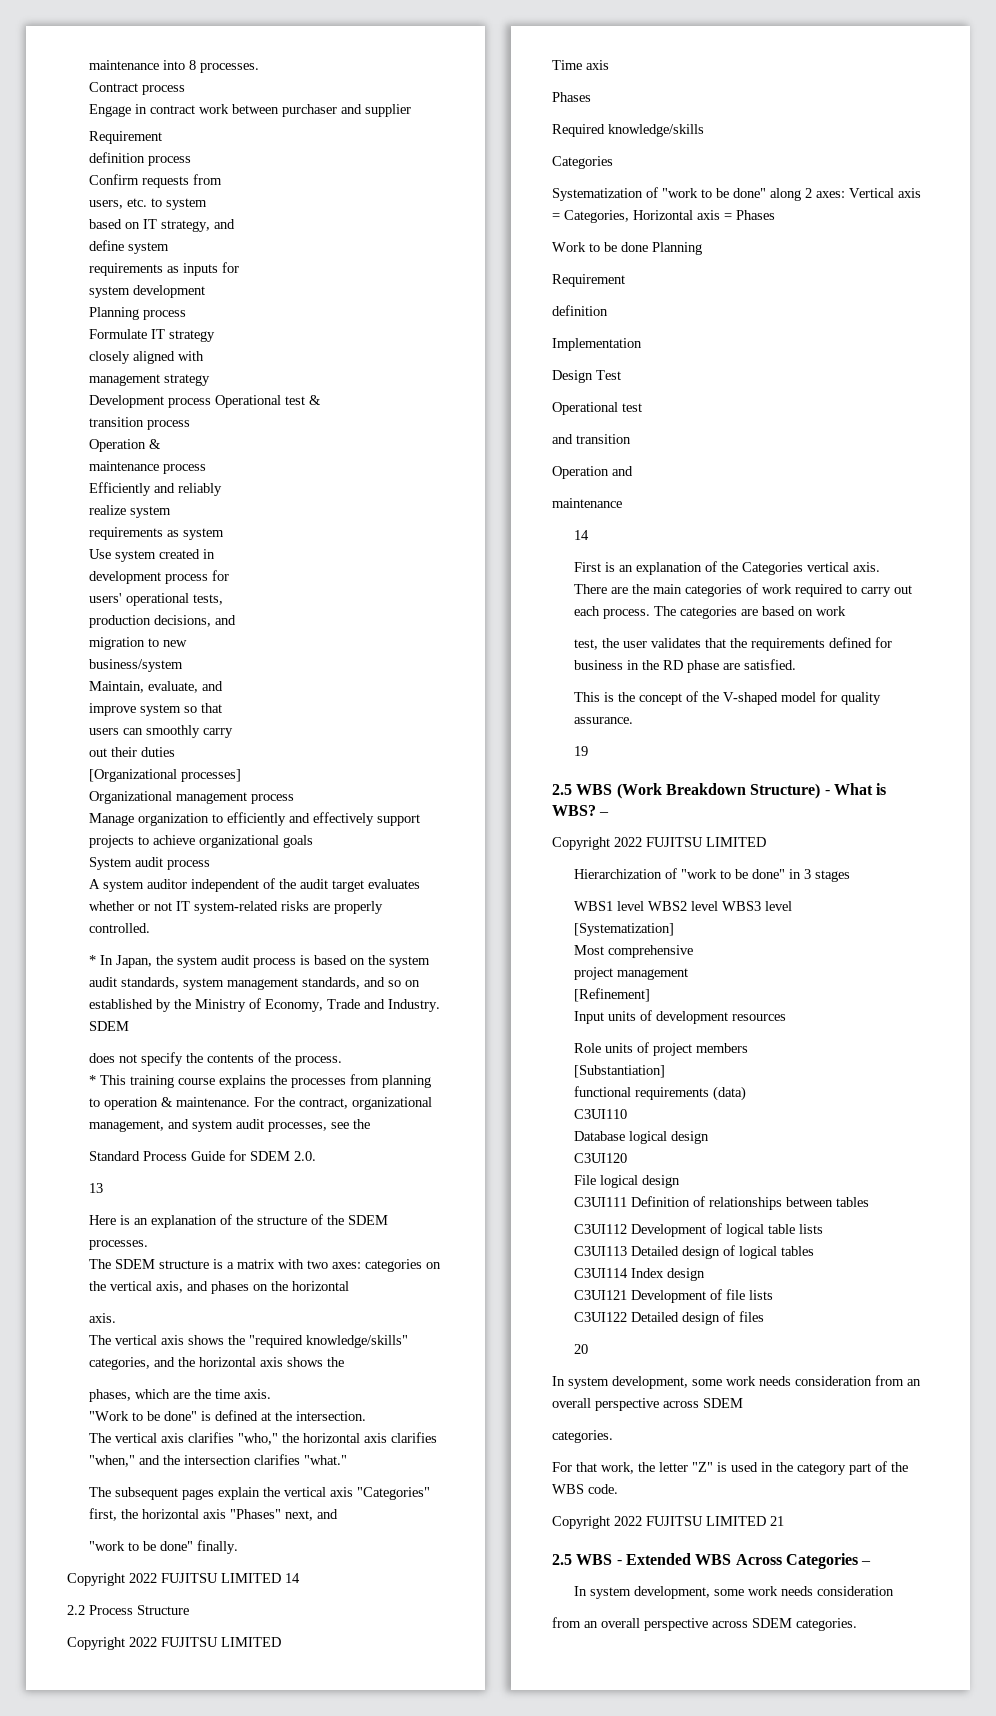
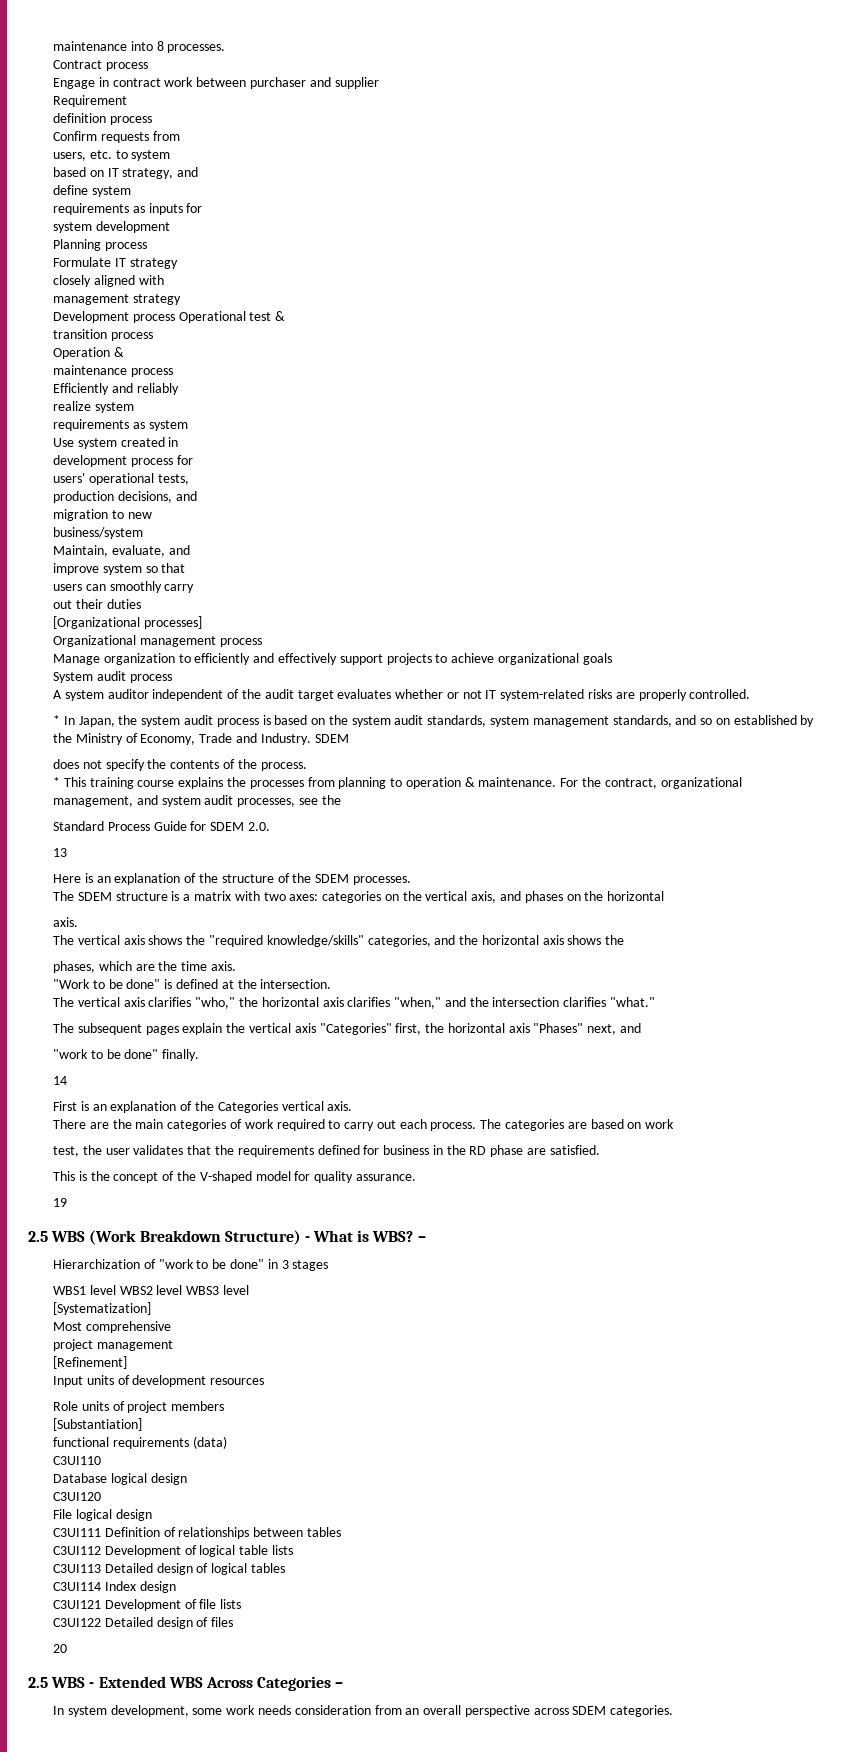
- Copyright 2022 FUJITSU LIMITED 14
- 2.2 Process Structure
- Copyright 2022 FUJITSU LIMITED
- Time axis
- Phases
- Required knowledge/skills
- Categories
- Systematization of "work to be done" along 2 axes: Vertical axis = Categories, Horizontal axis = Phases
- Work to be done Planning
- Requirement
- definition
- Implementation
- Design Test
- Operational test
- and transition
- Operation and
- maintenance
  2.5 WBS (Work Breakdown Structure) - What is WBS? –
- Copyright 2022 FUJITSU LIMITED
- In system development, some work needs consideration from an overall perspective across SDEM
- categories.
- For that work, the letter "Z" is used in the category part of the WBS code.
- Copyright 2022 FUJITSU LIMITED 21
  2.5 WBS - Extended WBS Across Categories –
- In system development, some work needs consideration
- from an overall perspective across SDEM categories.
+ In system development, some work needs consideration from an overall perspective across SDEM categories.

